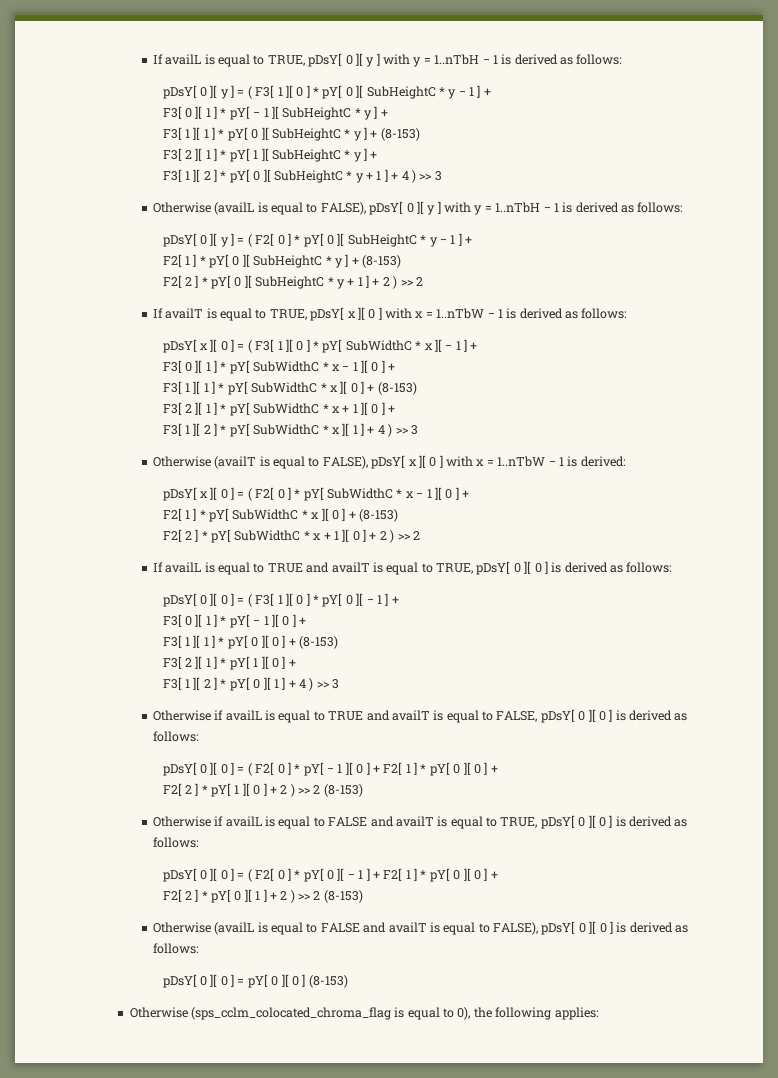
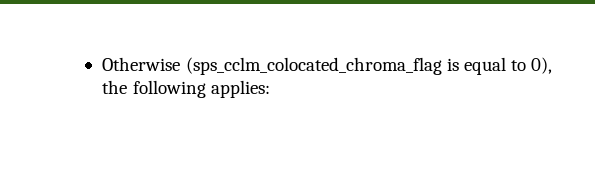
- If availL is equal to TRUE, pDsY[ 0 ][ y ] with y = 1..nTbH − 1 is derived as follows:
- pDsY[ 0 ][ y ] = ( F3[ 1 ][ 0 ] * pY[ 0 ][ SubHeightC * y − 1 ] +
- F3[ 0 ][ 1 ] * pY[ − 1 ][ SubHeightC * y ] +
- F3[ 1 ][ 1 ] * pY[ 0 ][ SubHeightC * y ] + (8-153)
- F3[ 2 ][ 1 ] * pY[ 1 ][ SubHeightC * y ] +
- F3[ 1 ][ 2 ] * pY[ 0 ][ SubHeightC * y + 1 ] + 4 ) >> 3
- Otherwise (availL is equal to FALSE), pDsY[ 0 ][ y ] with y = 1..nTbH − 1 is derived as follows:
- pDsY[ 0 ][ y ] = ( F2[ 0 ] * pY[ 0 ][ SubHeightC * y − 1 ] +
- F2[ 1 ] * pY[ 0 ][ SubHeightC * y ] + (8-153)
- F2[ 2 ] * pY[ 0 ][ SubHeightC * y + 1 ] + 2 ) >> 2
- If availT is equal to TRUE, pDsY[ x ][ 0 ] with x = 1..nTbW − 1 is derived as follows:
- pDsY[ x ][ 0 ] = ( F3[ 1 ][ 0 ] * pY[ SubWidthC * x ][ − 1 ] +
- F3[ 0 ][ 1 ] * pY[ SubWidthC * x − 1 ][ 0 ] +
- F3[ 1 ][ 1 ] * pY[ SubWidthC * x ][ 0 ] + (8-153)
- F3[ 2 ][ 1 ] * pY[ SubWidthC * x + 1 ][ 0 ] +
- F3[ 1 ][ 2 ] * pY[ SubWidthC * x ][ 1 ] + 4 ) >> 3
- Otherwise (availT is equal to FALSE), pDsY[ x ][ 0 ] with x = 1..nTbW − 1 is derived:
- pDsY[ x ][ 0 ] = ( F2[ 0 ] * pY[ SubWidthC * x − 1 ][ 0 ] +
- F2[ 1 ] * pY[ SubWidthC * x ][ 0 ] + (8-153)
- F2[ 2 ] * pY[ SubWidthC * x + 1 ][ 0 ] + 2 ) >> 2
- If availL is equal to TRUE and availT is equal to TRUE, pDsY[ 0 ][ 0 ] is derived as follows:
- pDsY[ 0 ][ 0 ] = ( F3[ 1 ][ 0 ] * pY[ 0 ][ − 1 ] +
- F3[ 0 ][ 1 ] * pY[ − 1 ][ 0 ] +
- F3[ 1 ][ 1 ] * pY[ 0 ][ 0 ] + (8-153)
- F3[ 2 ][ 1 ] * pY[ 1 ][ 0 ] +
- F3[ 1 ][ 2 ] * pY[ 0 ][ 1 ] + 4 ) >> 3
- Otherwise if availL is equal to TRUE and availT is equal to FALSE, pDsY[ 0 ][ 0 ] is derived as follows:
- pDsY[ 0 ][ 0 ] = ( F2[ 0 ] * pY[ − 1 ][ 0 ] + F2[ 1 ] * pY[ 0 ][ 0 ] +
- F2[ 2 ] * pY[ 1 ][ 0 ] + 2 ) >> 2 (8-153)
- Otherwise if availL is equal to FALSE and availT is equal to TRUE, pDsY[ 0 ][ 0 ] is derived as follows:
- pDsY[ 0 ][ 0 ] = ( F2[ 0 ] * pY[ 0 ][ − 1 ] + F2[ 1 ] * pY[ 0 ][ 0 ] +
- F2[ 2 ] * pY[ 0 ][ 1 ] + 2 ) >> 2 (8-153)
- Otherwise (availL is equal to FALSE and availT is equal to FALSE), pDsY[ 0 ][ 0 ] is derived as follows:
- pDsY[ 0 ][ 0 ] = pY[ 0 ][ 0 ] (8-153)

